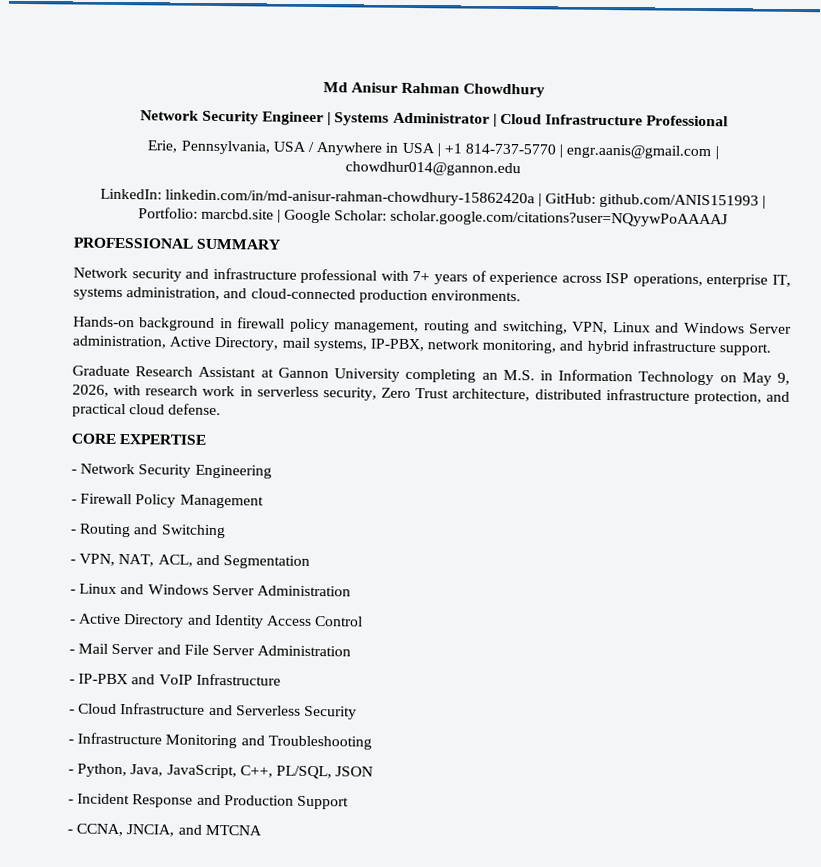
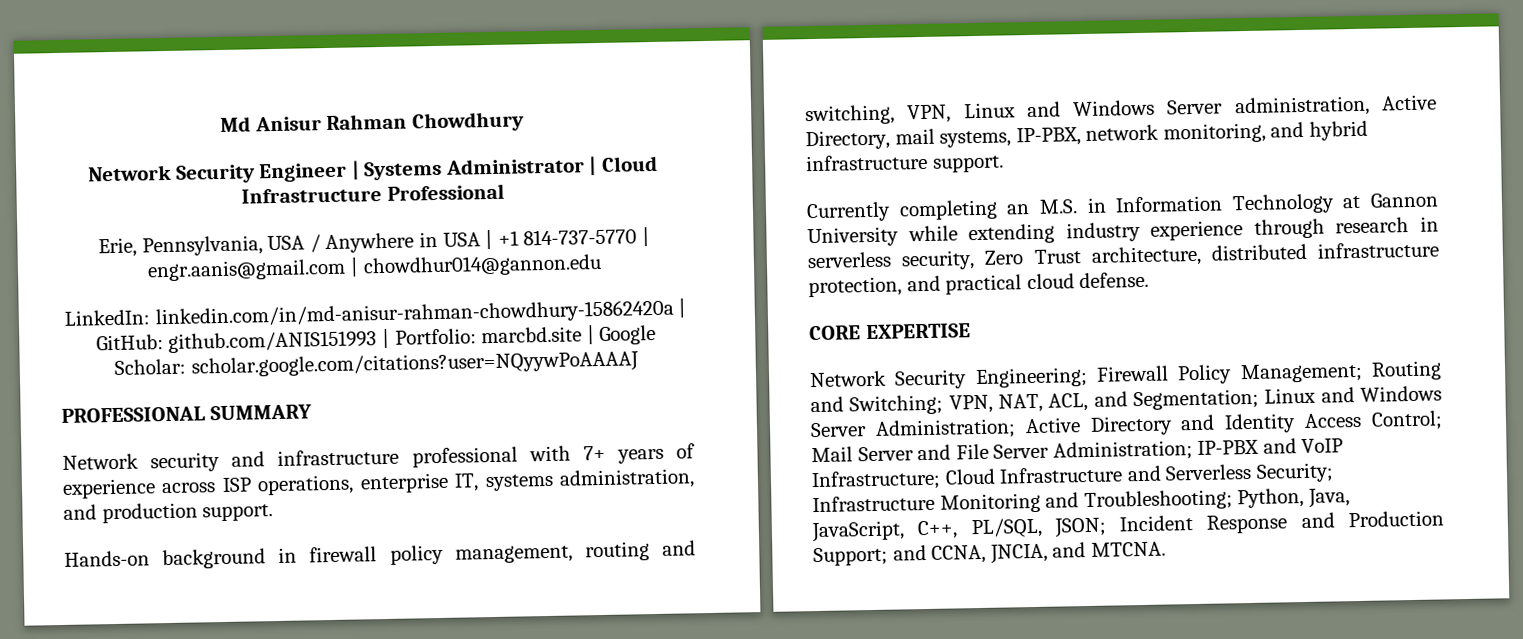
- Network security and infrastructure professional with 7+ years of experience across ISP operations, enterprise IT, systems administration, and cloud-connected production environments.
+ Network security and infrastructure professional with 7+ years of experience across ISP operations, enterprise IT, systems administration, and production support.
- Graduate Research Assistant at Gannon University completing an M.S. in Information Technology on May 9, 2026, with research work in serverless security, Zero Trust architecture, distributed infrastructure protection, and practical cloud defense.
+ Currently completing an M.S. in Information Technology at Gannon University while extending industry experience through research in serverless security, Zero Trust architecture, distributed infrastructure protection, and practical cloud defense.
- - Network Security Engineering
- - Firewall Policy Management
- - Routing and Switching
- - VPN, NAT, ACL, and Segmentation
- - Linux and Windows Server Administration
- - Active Directory and Identity Access Control
- - Mail Server and File Server Administration
- - IP-PBX and VoIP Infrastructure
- - Cloud Infrastructure and Serverless Security
- - Infrastructure Monitoring and Troubleshooting
- - Python, Java, JavaScript, C++, PL/SQL, JSON
- - Incident Response and Production Support
- - CCNA, JNCIA, and MTCNA
+ Network Security Engineering; Firewall Policy Management; Routing and Switching; VPN, NAT, ACL, and Segmentation; Linux and Windows Server Administration; Active Directory and Identity Access Control; Mail Server and File Server Administration; IP-PBX and VoIP Infrastructure; Cloud Infrastructure and Serverless Security; Infrastructure Monitoring and Troubleshooting; Python, Java, JavaScript, C++, PL/SQL, JSON; Incident Response and Production Support; and CCNA, JNCIA, and MTCNA.

